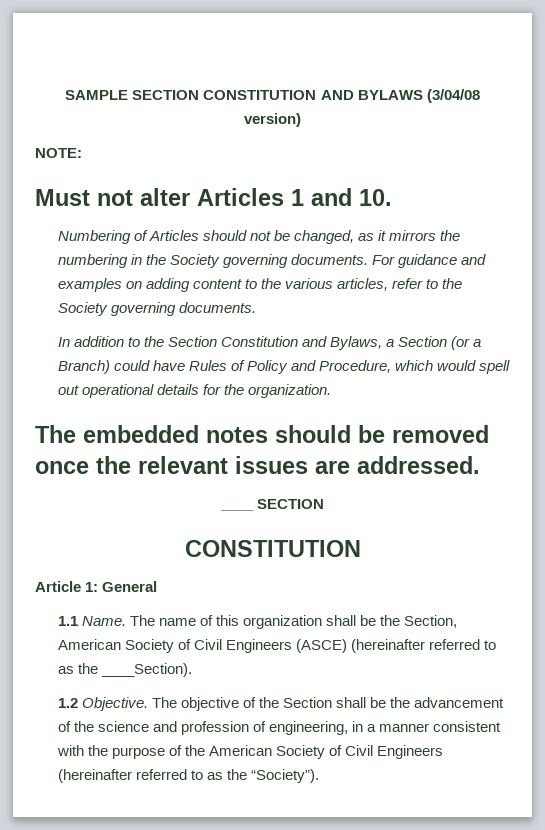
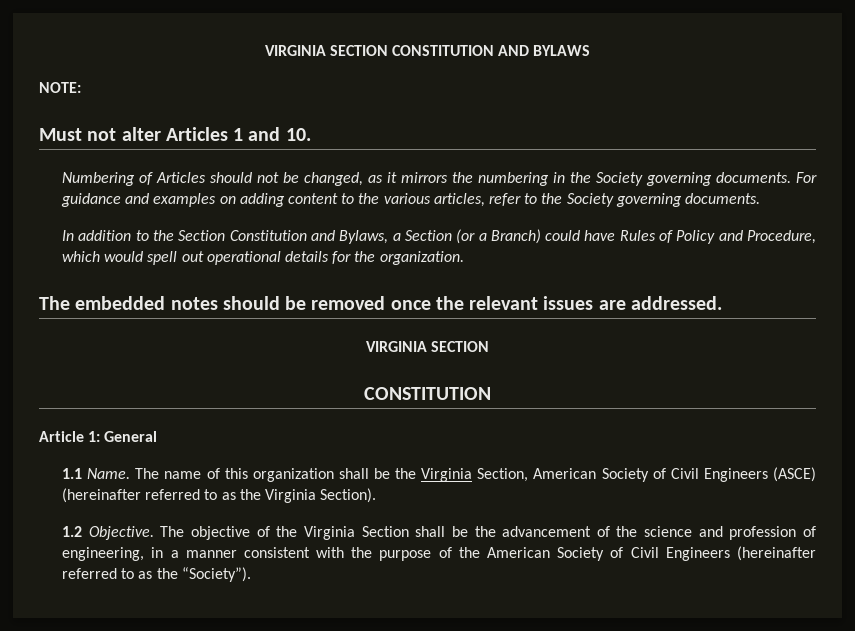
- SAMPLE SECTION CONSTITUTION AND BYLAWS (3/04/08 version)
+ VIRGINIA SECTION CONSTITUTION AND BYLAWS
  The embedded notes should be removed once the relevant issues are addressed.
- ____ SECTION
+ VIRGINIA SECTION
- The name of this organization shall be the Section, American Society of Civil Engineers (ASCE) (hereinafter referred to as the ____Section).
+ The name of this organization shall be the Virginia Section, American Society of Civil Engineers (ASCE) (hereinafter referred to as the Virginia Section).
- The objective of the Section shall be the advancement of the science and profession of engineering, in a manner consistent with the purpose of the American Society of Civil Engineers (hereinafter referred to as the “Society”).
+ The objective of the Virginia Section shall be the advancement of the science and profession of engineering, in a manner consistent with the purpose of the American Society of Civil Engineers (hereinafter referred to as the “Society”).

